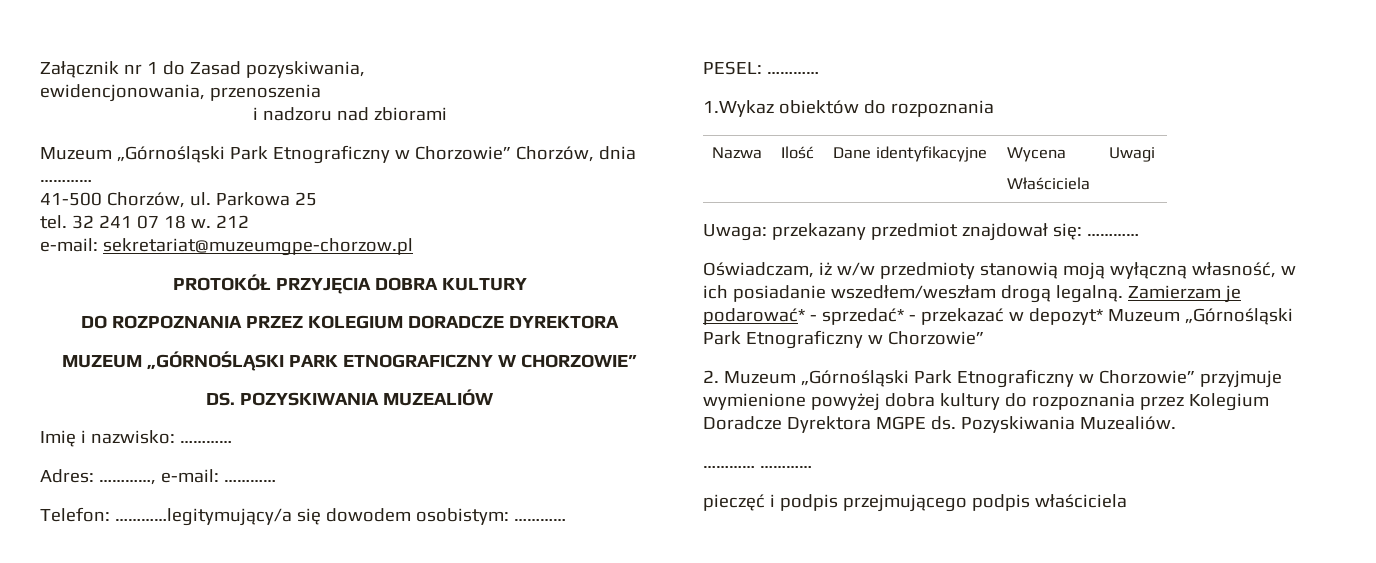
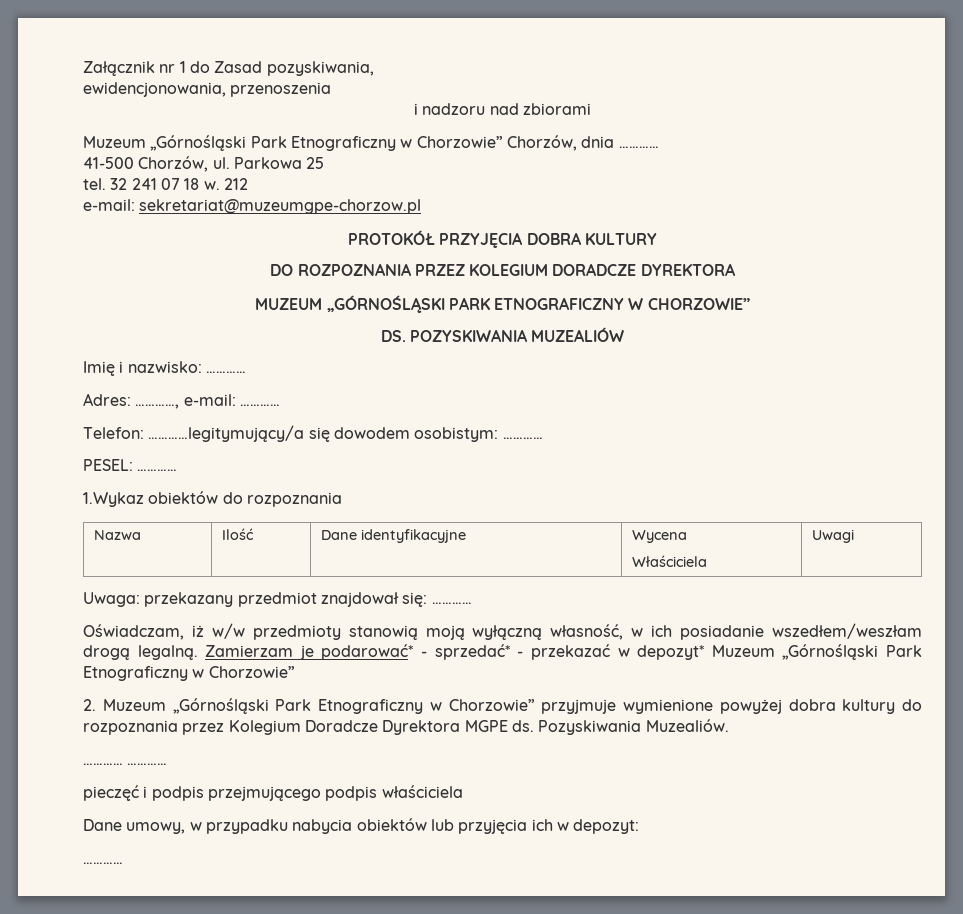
+ Dane umowy, w przypadku nabycia obiektów lub przyjęcia ich w depozyt:
+ …………

